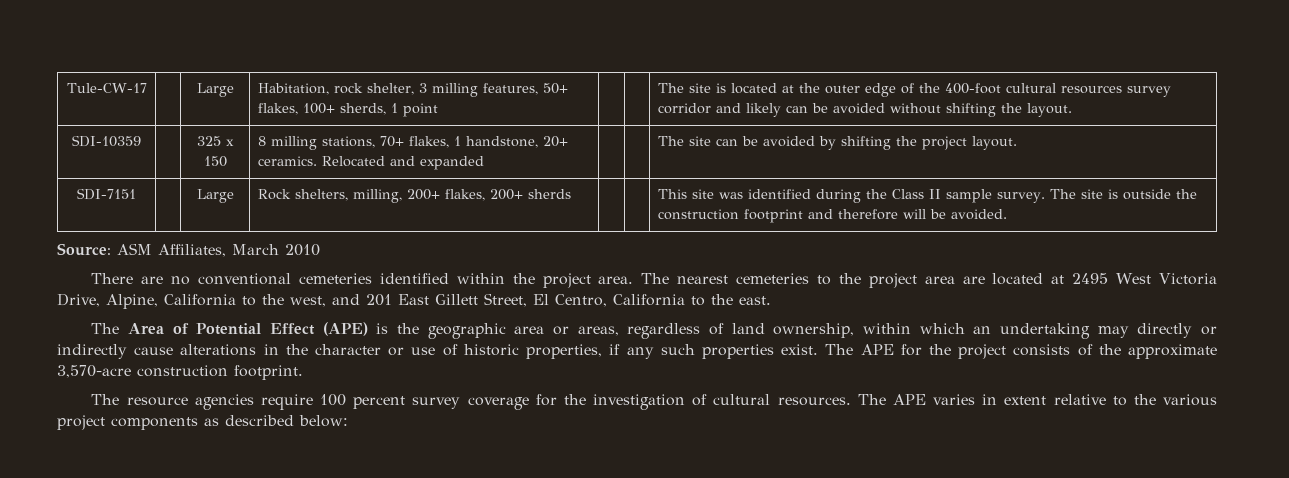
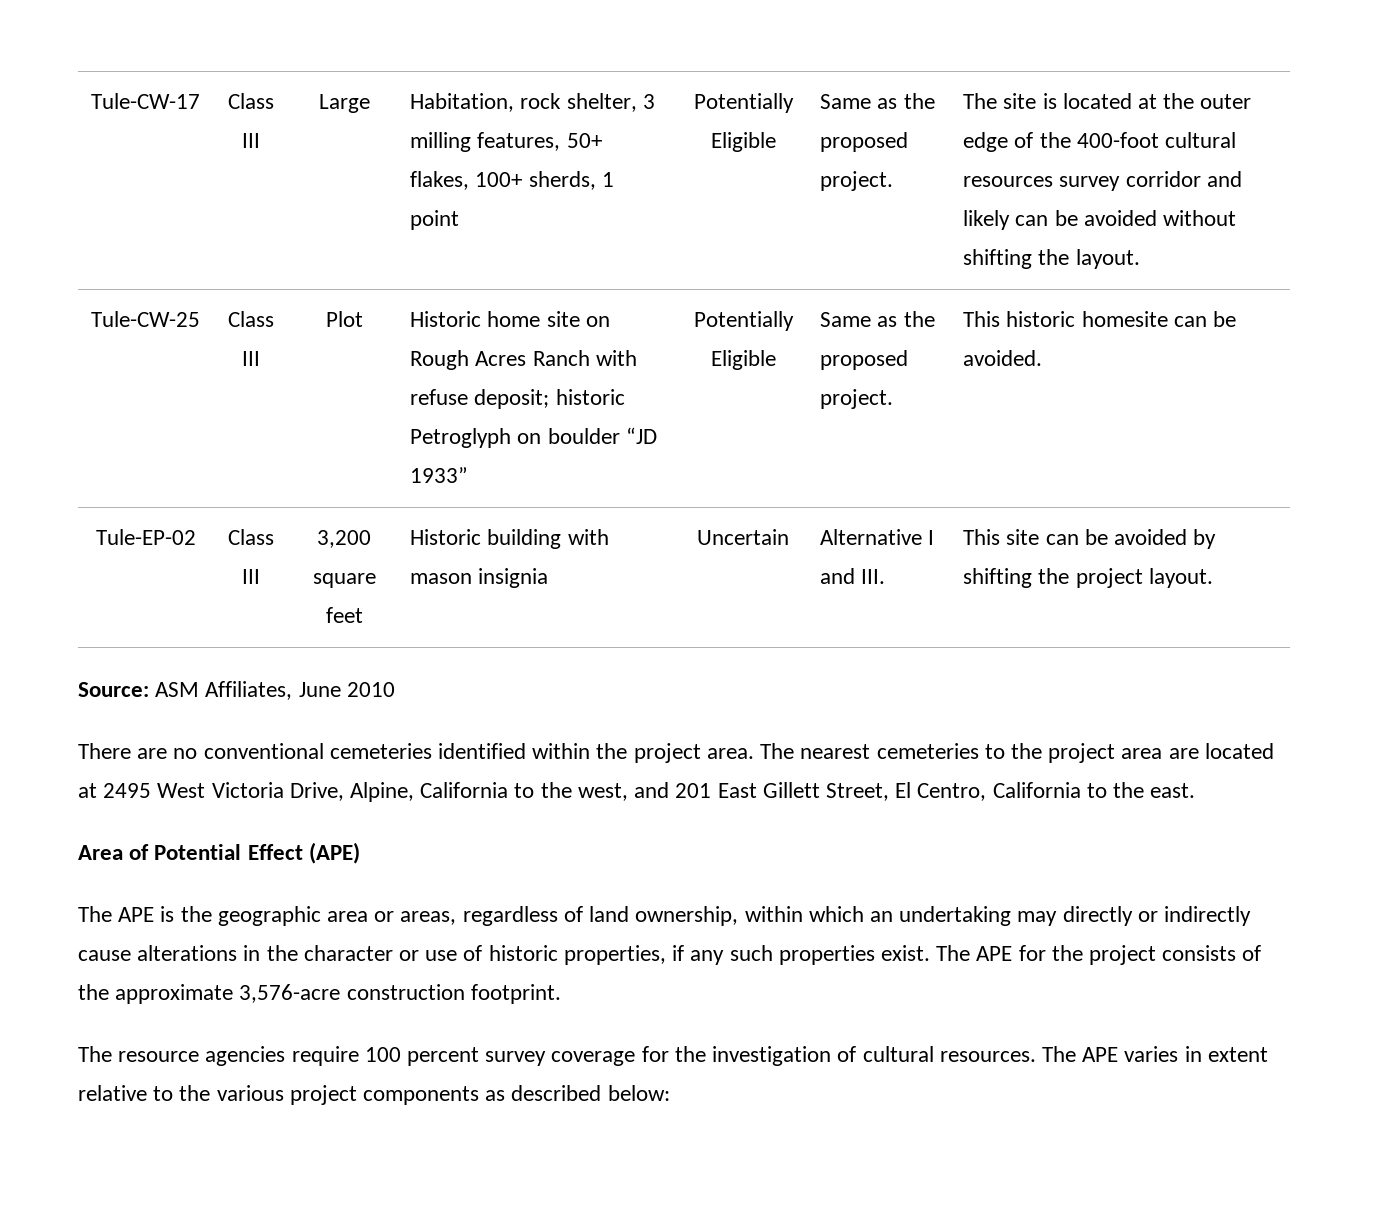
- Tule-CW-17
+ Tule-CW-17 | Class III
- Habitation, rock shelter, 3 milling features, 50+ flakes, 100+ sherds, 1 point
+ Habitation, rock shelter, 3 milling features, 50+ flakes, 100+ sherds, 1 point | Potentially Eligible | Same as the proposed project.
- SDI-10359 | | 325 x 150 | 8 milling stations, 70+ flakes, 1 handstone, 20+ ceramics. Relocated and expanded | | | The site can be avoided by shifting the project layout.
+ Tule-CW-25 | Class III | Plot | Historic home site on Rough Acres Ranch with refuse deposit; historic Petroglyph on boulder “JD 1933” | Potentially Eligible | Same as the proposed project. | This historic homesite can be avoided.
+ Tule-EP-02 | Class III | 3,200 square feet | Historic building with mason insignia | Uncertain | Alternative I and III. | This site can be avoided by shifting the project layout.
- SDI-7151 | | Large | Rock shelters, milling, 200+ flakes, 200+ sherds | | | This site was identified during the Class II sample survey. The site is outside the construction footprint and therefore will be avoided.
- Source: ASM Affiliates, March 2010
+ Source: ASM Affiliates, June 2010
- The Area of Potential Effect (APE) is the geographic area or areas, regardless of land ownership, within which an undertaking may directly or indirectly cause alterations in the character or use of historic properties, if any such properties exist.
+ Area of Potential Effect (APE)
+ The APE is the geographic area or areas, regardless of land ownership, within which an undertaking may directly or indirectly cause alterations in the character or use of historic properties, if any such properties exist.
- The APE for the project consists of the approximate 3,570-acre construction footprint.
+ The APE for the project consists of the approximate 3,576-acre construction footprint.

